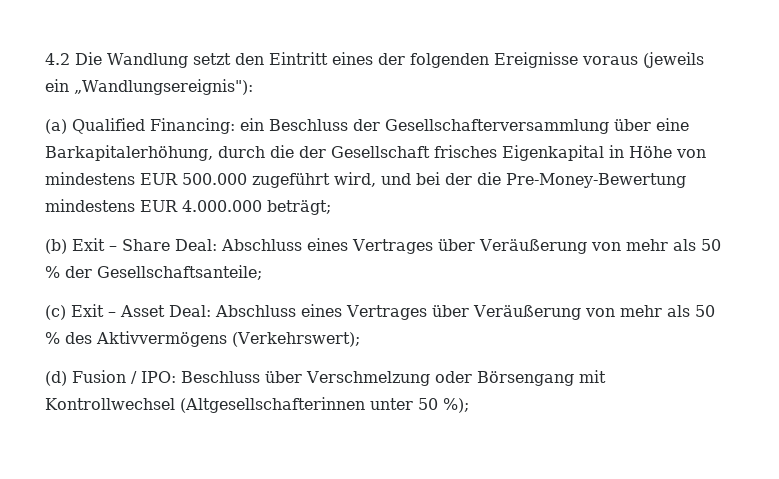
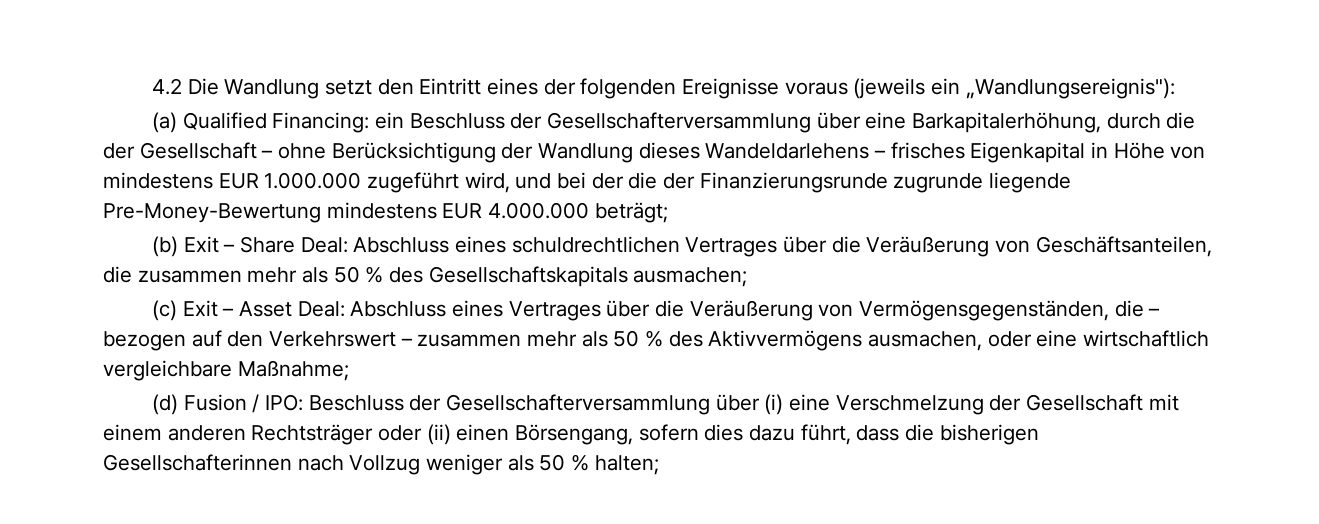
- (a) Qualified Financing: ein Beschluss der Gesellschafterversammlung über eine Barkapitalerhöhung, durch die der Gesellschaft frisches Eigenkapital in Höhe von mindestens EUR 500.000 zugeführt wird, und bei der die Pre-Money-Bewertung mindestens EUR 4.000.000 beträgt;
+ (a) Qualified Financing: ein Beschluss der Gesellschafterversammlung über eine Barkapitalerhöhung, durch die der Gesellschaft – ohne Berücksichtigung der Wandlung dieses Wandeldarlehens – frisches Eigenkapital in Höhe von mindestens EUR 1.000.000 zugeführt wird, und bei der die der Finanzierungsrunde zugrunde liegende Pre-Money-Bewertung mindestens EUR 4.000.000 beträgt;
- (b) Exit – Share Deal: Abschluss eines Vertrages über Veräußerung von mehr als 50 % der Gesellschaftsanteile;
+ (b) Exit – Share Deal: Abschluss eines schuldrechtlichen Vertrages über die Veräußerung von Geschäftsanteilen, die zusammen mehr als 50 % des Gesellschaftskapitals ausmachen;
- (c) Exit – Asset Deal: Abschluss eines Vertrages über Veräußerung von mehr als 50 % des Aktivvermögens (Verkehrswert);
+ (c) Exit – Asset Deal: Abschluss eines Vertrages über die Veräußerung von Vermögensgegenständen, die – bezogen auf den Verkehrswert – zusammen mehr als 50 % des Aktivvermögens ausmachen, oder eine wirtschaftlich vergleichbare Maßnahme;
- (d) Fusion / IPO: Beschluss über Verschmelzung oder Börsengang mit Kontrollwechsel (Altgesellschafterinnen unter 50 %);
+ (d) Fusion / IPO: Beschluss der Gesellschafterversammlung über (i) eine Verschmelzung der Gesellschaft mit einem anderen Rechtsträger oder (ii) einen Börsengang, sofern dies dazu führt, dass die bisherigen Gesellschafterinnen nach Vollzug weniger als 50 % halten;

